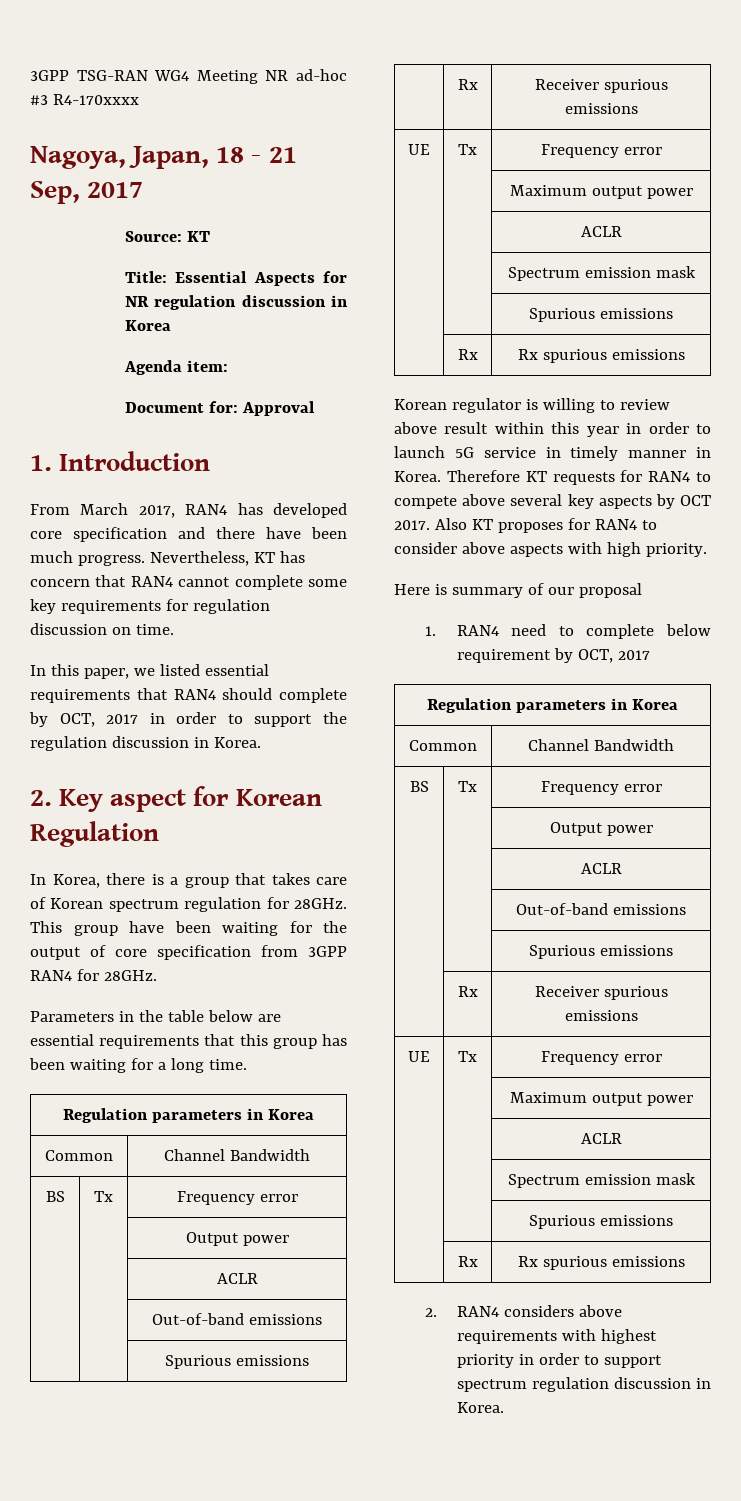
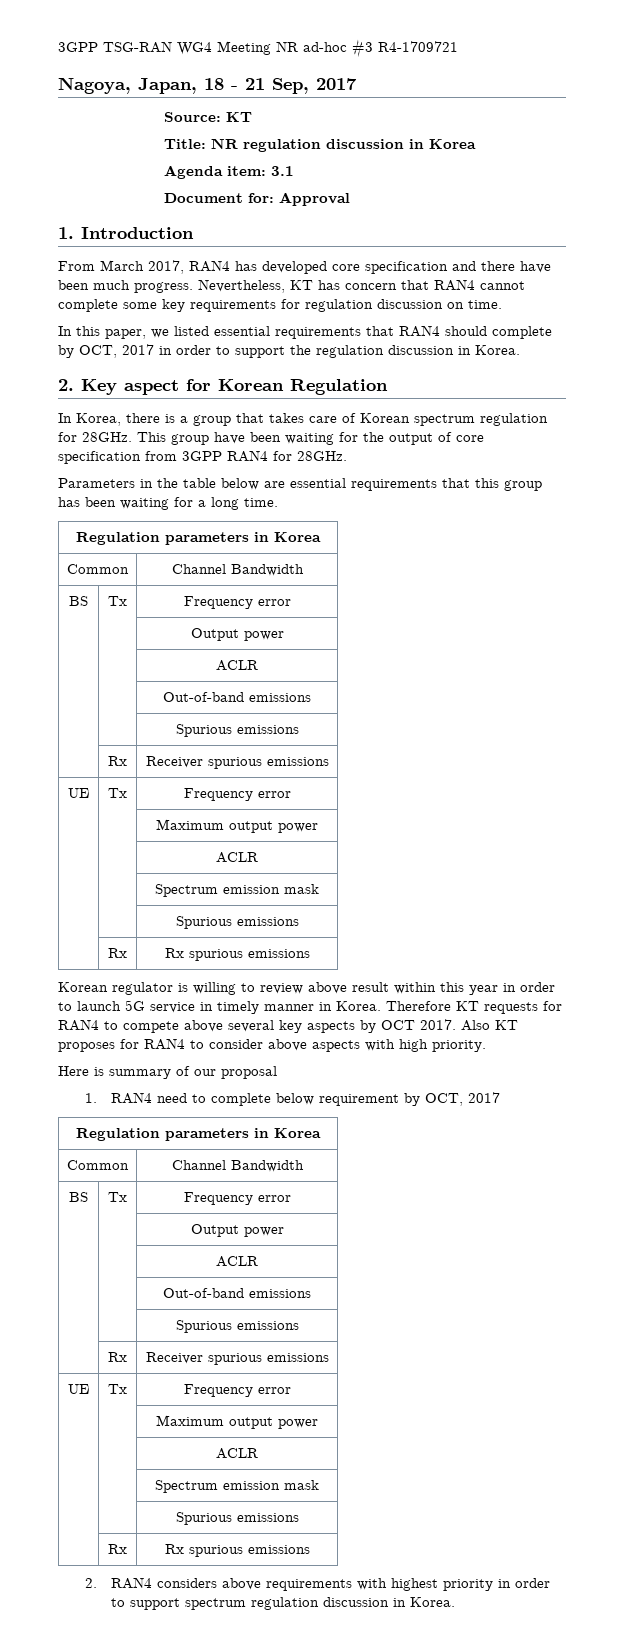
- 3GPP TSG-RAN WG4 Meeting NR ad-hoc #3 R4-170xxxx
+ 3GPP TSG-RAN WG4 Meeting NR ad-hoc #3 R4-1709721
- Title: Essential Aspects for NR regulation discussion in Korea
+ Title: NR regulation discussion in Korea
- Agenda item:
+ Agenda item: 3.1

